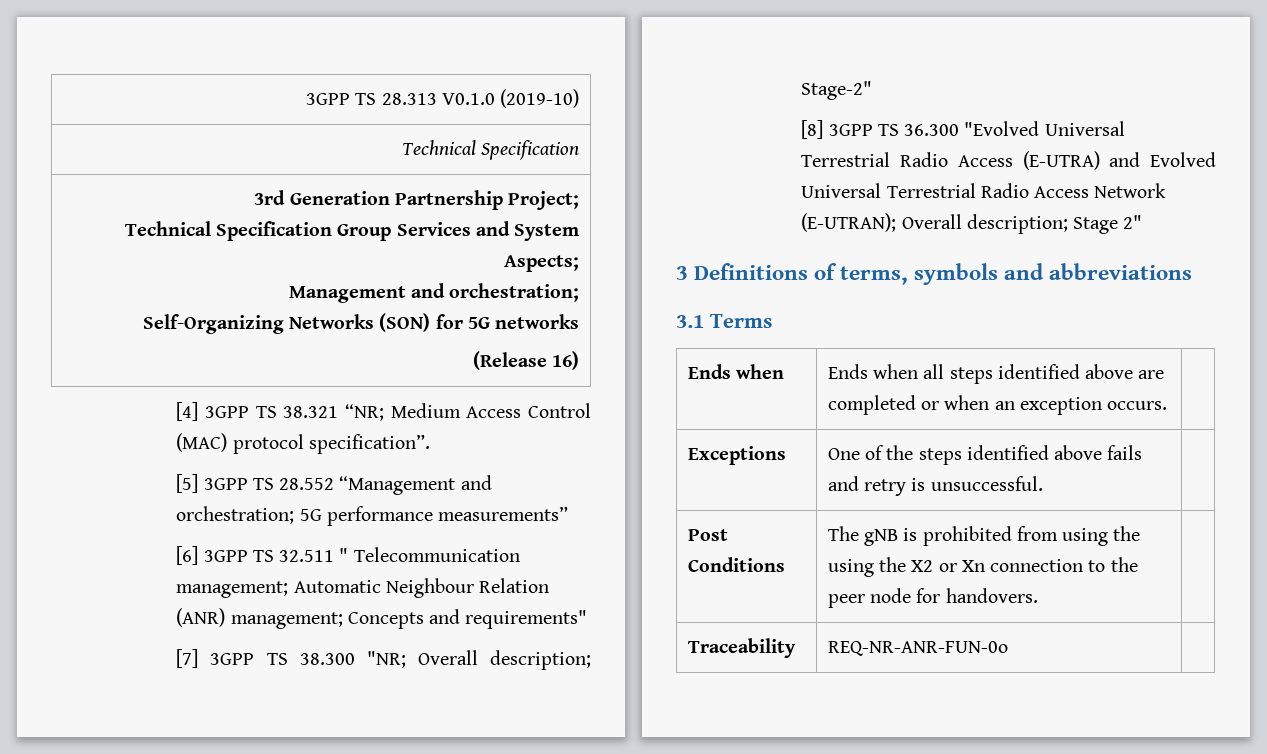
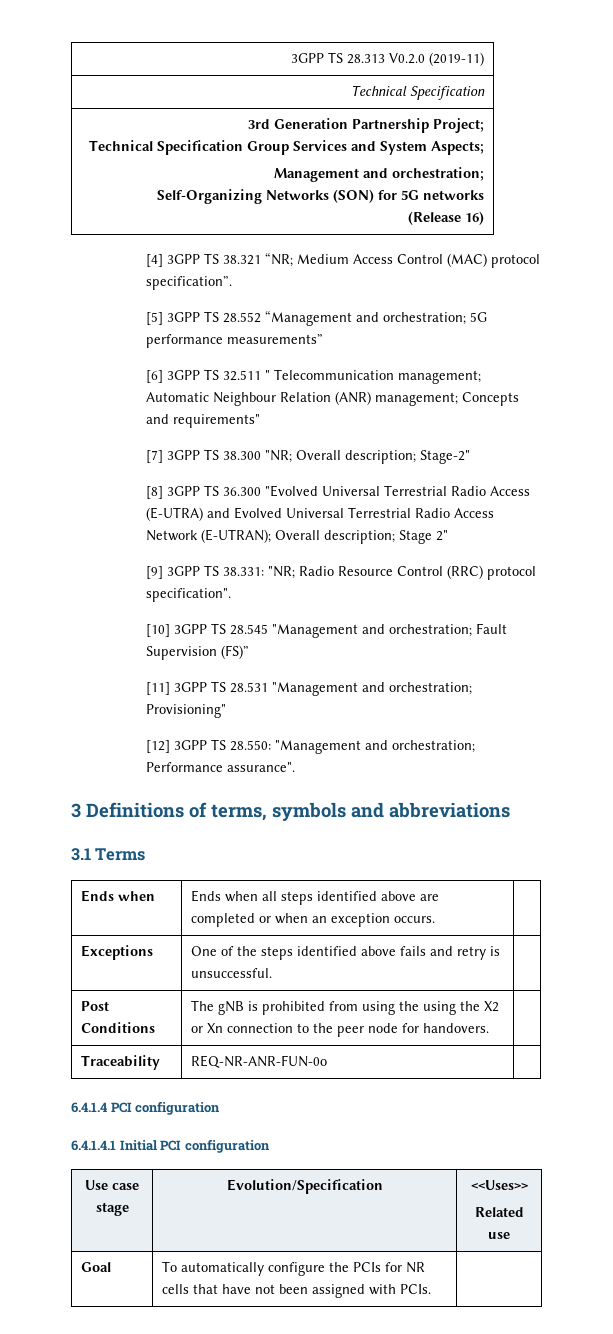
- 3GPP TS 28.313 V0.1.0 (2019-10)
+ 3GPP TS 28.313 V0.2.0 (2019-11)
+ [9] 3GPP TS 38.331: "NR; Radio Resource Control (RRC) protocol specification".
+ [10] 3GPP TS 28.545 "Management and orchestration; Fault Supervision (FS)”
+ [11] 3GPP TS 28.531 "Management and orchestration; Provisioning"
+ [12] 3GPP TS 28.550: "Management and orchestration; Performance assurance".
+ 6.4.1.4 PCI configuration
+ 6.4.1.4.1 Initial PCI configuration
+ Use case stage | Evolution/Specification | <<Uses>>
+ Related use
+ Goal | To automatically configure the PCIs for NR cells that have not been assigned with PCIs. |

